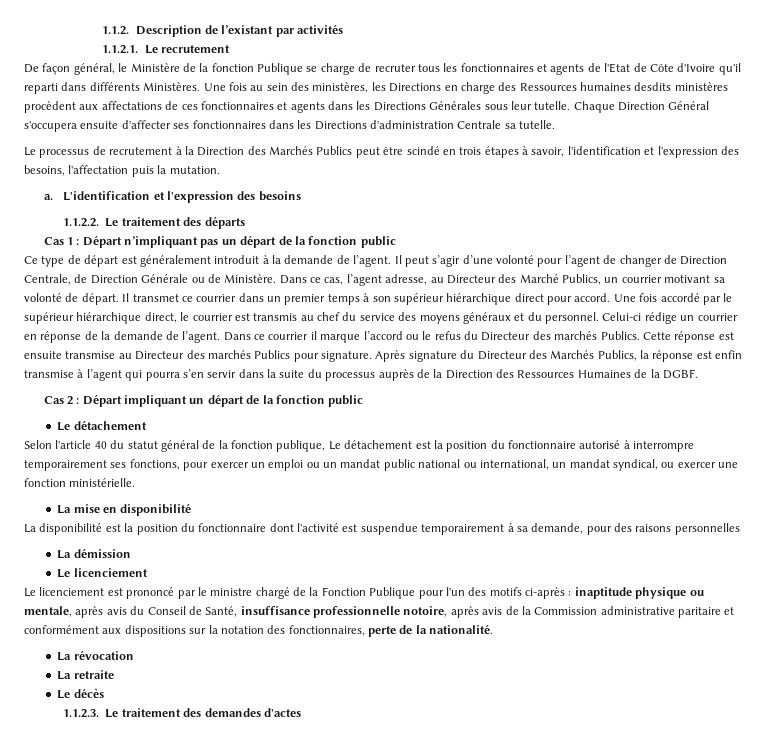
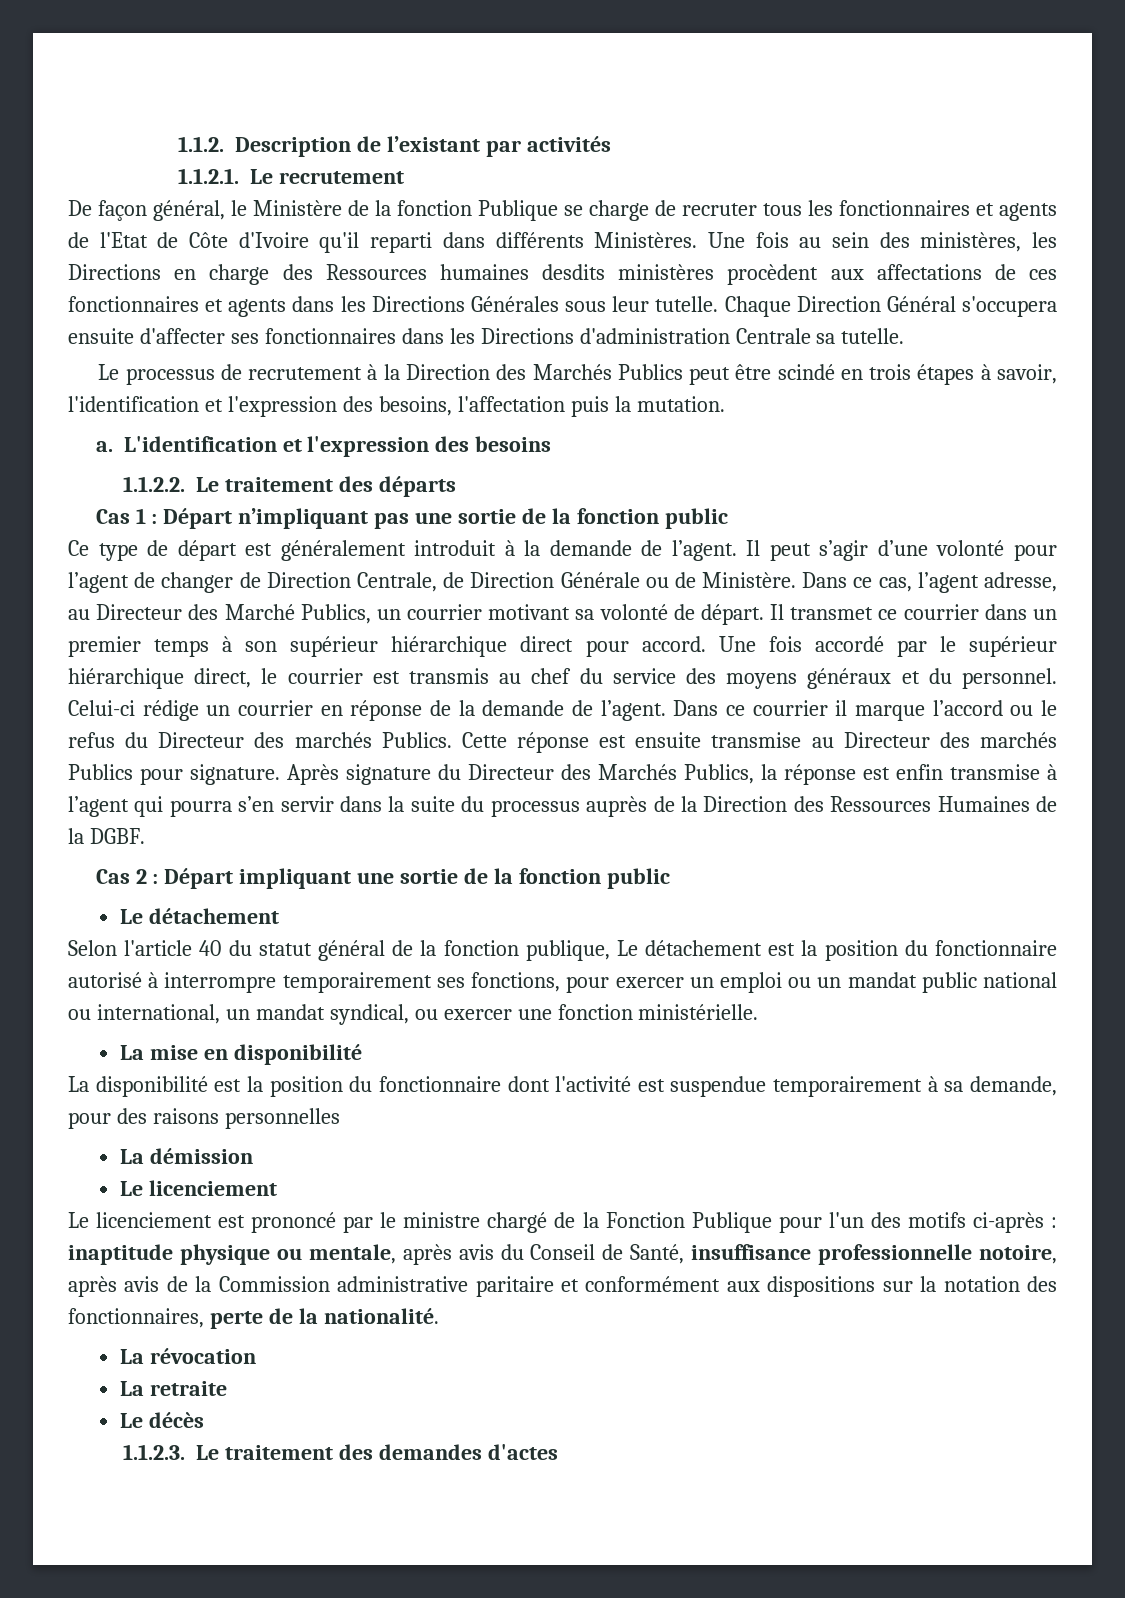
- Cas 1 : Départ n’impliquant pas un départ de la fonction public
+ Cas 1 : Départ n’impliquant pas une sortie de la fonction public
- Cas 2 : Départ impliquant un départ de la fonction public
+ Cas 2 : Départ impliquant une sortie de la fonction public

